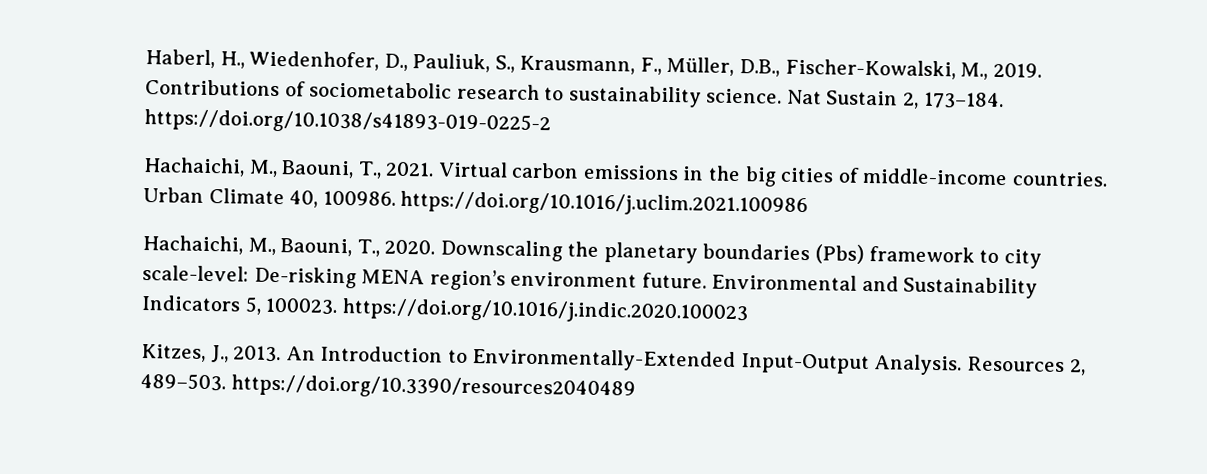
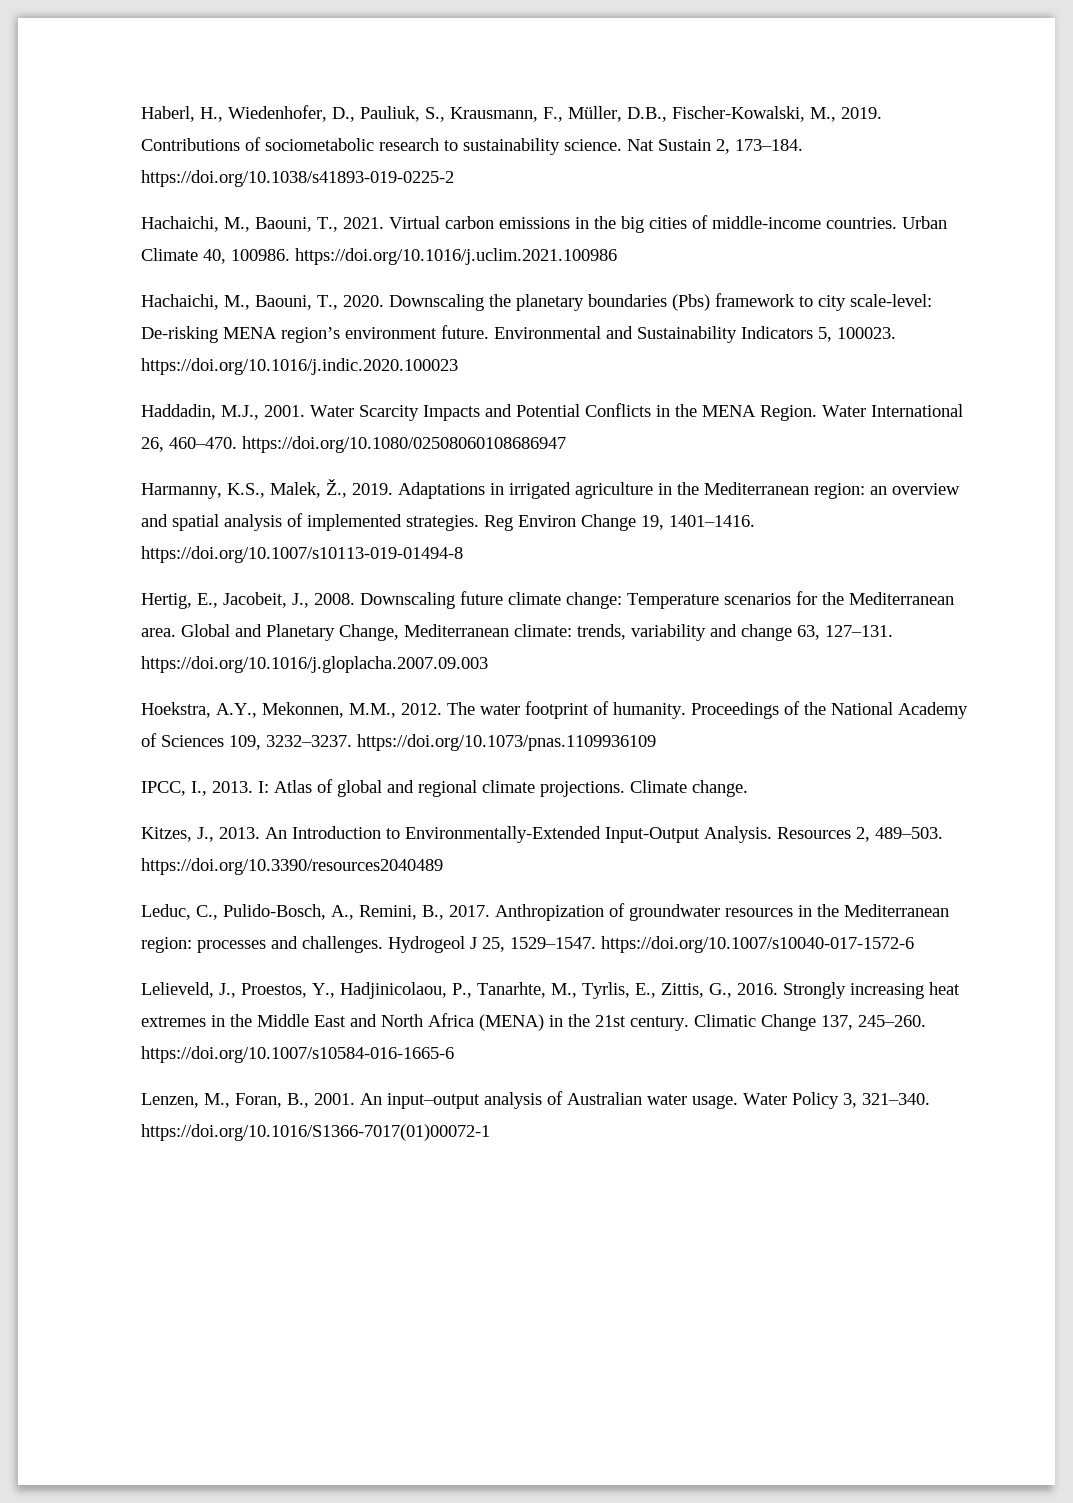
+ Haddadin, M.J., 2001. Water Scarcity Impacts and Potential Conflicts in the MENA Region. Water International 26, 460–470. https://doi.org/10.1080/02508060108686947
+ Harmanny, K.S., Malek, Ž., 2019. Adaptations in irrigated agriculture in the Mediterranean region: an overview and spatial analysis of implemented strategies. Reg Environ Change 19, 1401–1416. https://doi.org/10.1007/s10113-019-01494-8
+ Hertig, E., Jacobeit, J., 2008. Downscaling future climate change: Temperature scenarios for the Mediterranean area. Global and Planetary Change, Mediterranean climate: trends, variability and change 63, 127–131. https://doi.org/10.1016/j.gloplacha.2007.09.003
+ Hoekstra, A.Y., Mekonnen, M.M., 2012. The water footprint of humanity. Proceedings of the National Academy of Sciences 109, 3232–3237. https://doi.org/10.1073/pnas.1109936109
+ IPCC, I., 2013. I: Atlas of global and regional climate projections. Climate change.
+ Leduc, C., Pulido-Bosch, A., Remini, B., 2017. Anthropization of groundwater resources in the Mediterranean region: processes and challenges. Hydrogeol J 25, 1529–1547. https://doi.org/10.1007/s10040-017-1572-6
+ Lelieveld, J., Proestos, Y., Hadjinicolaou, P., Tanarhte, M., Tyrlis, E., Zittis, G., 2016. Strongly increasing heat extremes in the Middle East and North Africa (MENA) in the 21st century. Climatic Change 137, 245–260. https://doi.org/10.1007/s10584-016-1665-6
+ Lenzen, M., Foran, B., 2001. An input–output analysis of Australian water usage. Water Policy 3, 321–340. https://doi.org/10.1016/S1366-7017(01)00072-1

